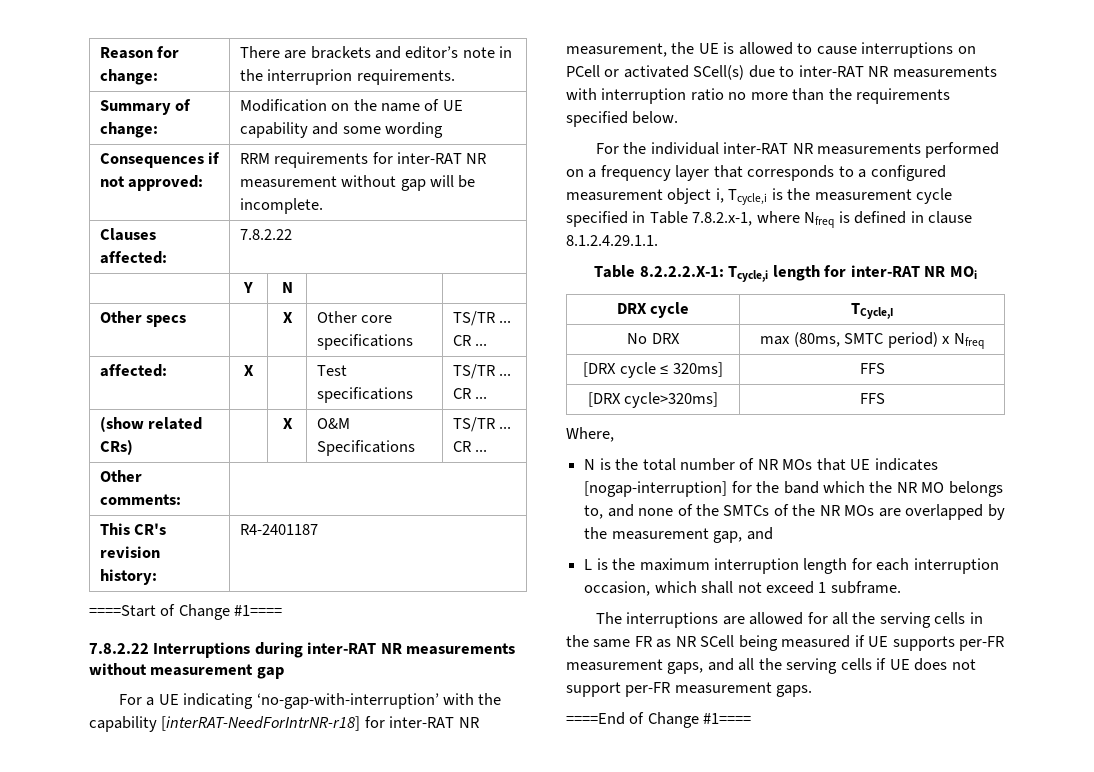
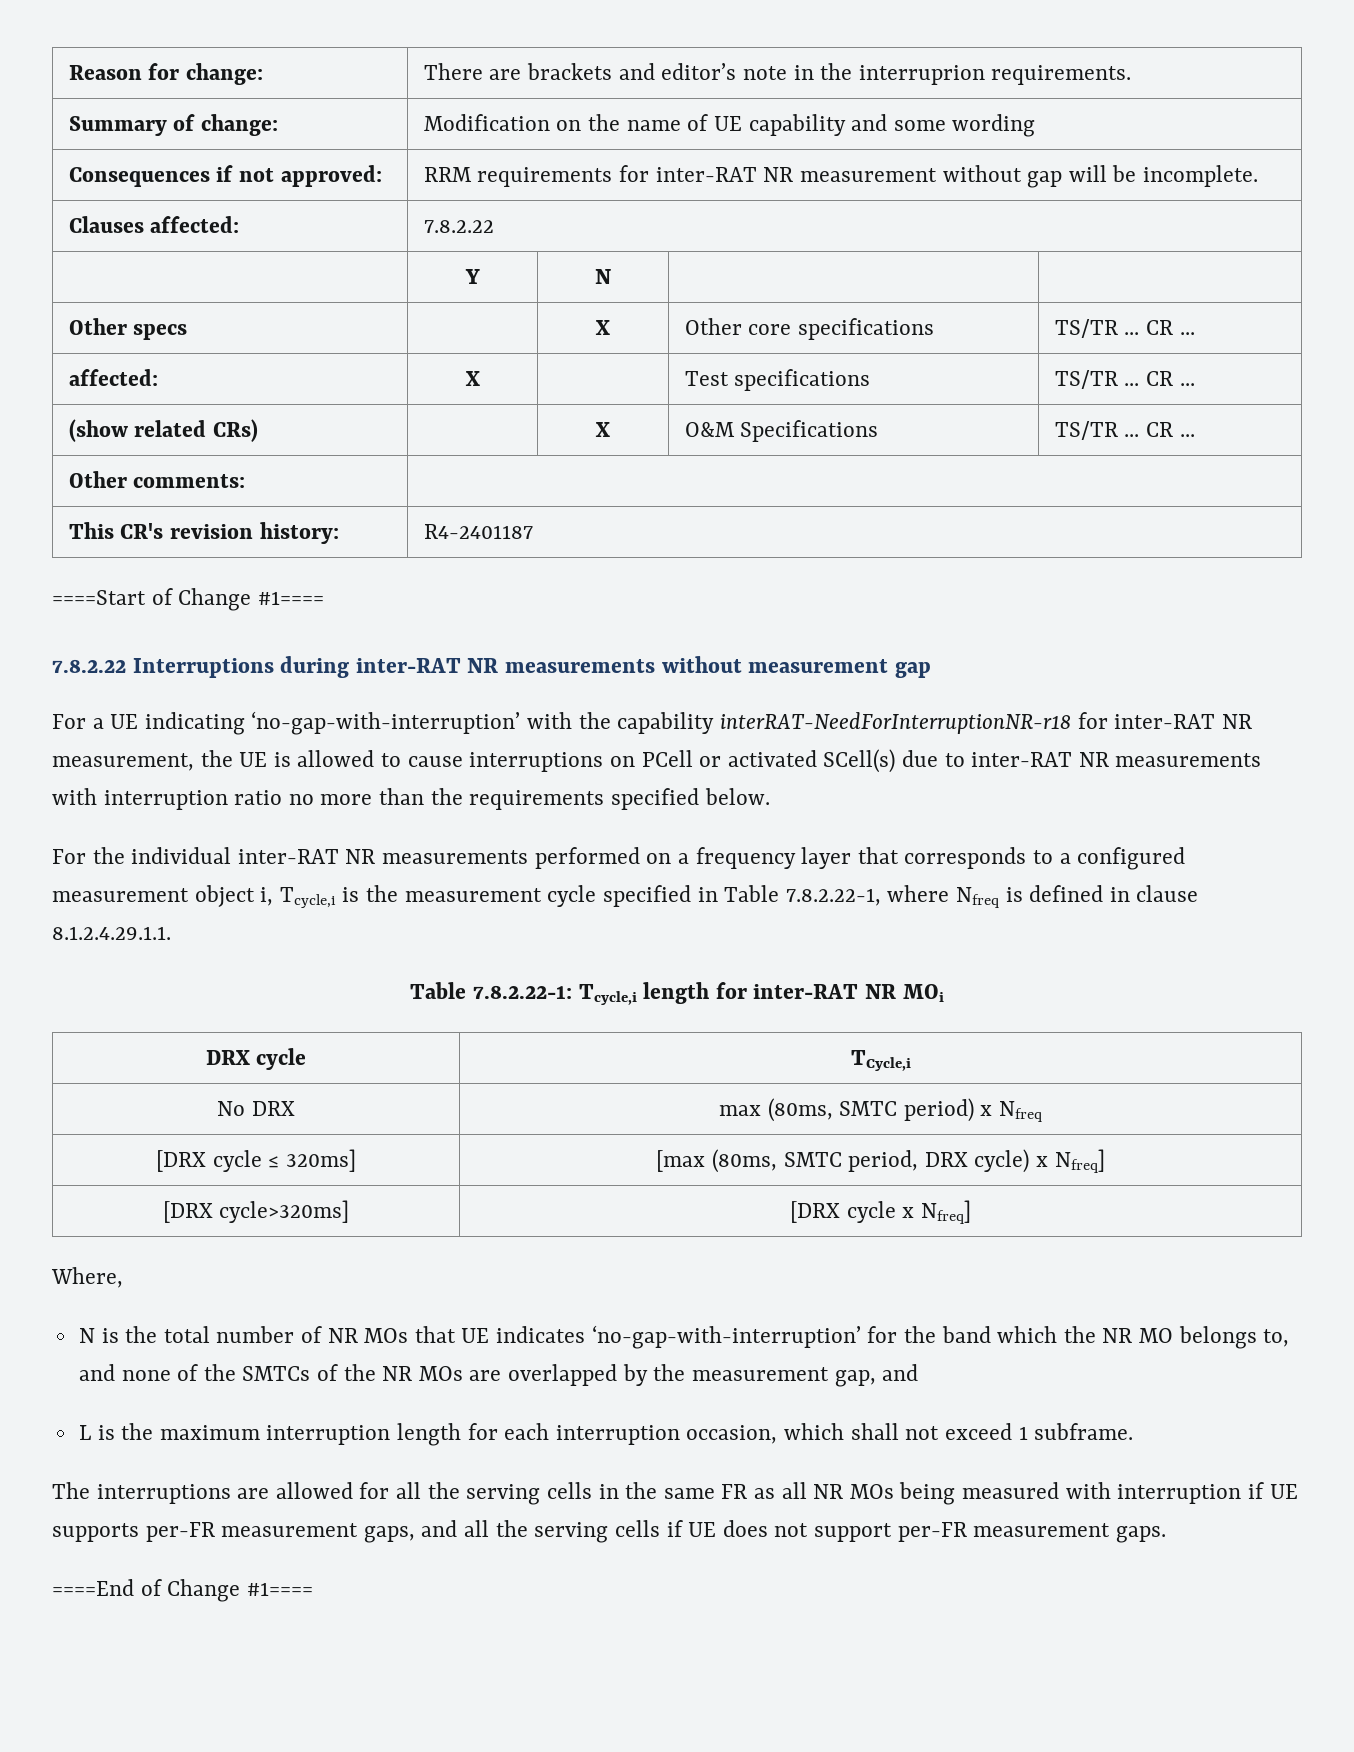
- For a UE indicating ‘no-gap-with-interruption’ with the capability [interRAT-NeedForIntrNR-r18] for inter-RAT NR measurement, the UE is allowed to cause interruptions on PCell or activated SCell(s) due to inter-RAT NR measurements with interruption ratio no more than the requirements specified below.
+ For a UE indicating ‘no-gap-with-interruption’ with the capability interRAT-NeedForInterruptionNR-r18 for inter-RAT NR measurement, the UE is allowed to cause interruptions on PCell or activated SCell(s) due to inter-RAT NR measurements with interruption ratio no more than the requirements specified below.
- For the individual inter-RAT NR measurements performed on a frequency layer that corresponds to a configured measurement object i, Tcycle,i is the measurement cycle specified in Table 7.8.2.x-1, where Nfreq is defined in clause 8.1.2.4.29.1.1.
+ For the individual inter-RAT NR measurements performed on a frequency layer that corresponds to a configured measurement object i, Tcycle,i is the measurement cycle specified in Table 7.8.2.22-1, where Nfreq is defined in clause 8.1.2.4.29.1.1.
- Table 8.2.2.2.X-1: Tcycle,i length for inter-RAT NR MOi
+ Table 7.8.2.22-1: Tcycle,i length for inter-RAT NR MOi
- DRX cycle | TCycle,I
+ DRX cycle | TCycle,i
- [DRX cycle ≤ 320ms] | FFS
- [DRX cycle>320ms] | FFS
+ [DRX cycle ≤ 320ms] | [max (80ms, SMTC period, DRX cycle) x Nfreq]
+ [DRX cycle>320ms] | [DRX cycle x Nfreq]
- N is the total number of NR MOs that UE indicates [nogap-interruption] for the band which the NR MO belongs to, and none of the SMTCs of the NR MOs are overlapped by the measurement gap, and
+ N is the total number of NR MOs that UE indicates ‘no-gap-with-interruption’ for the band which the NR MO belongs to, and none of the SMTCs of the NR MOs are overlapped by the measurement gap, and
- The interruptions are allowed for all the serving cells in the same FR as NR SCell being measured if UE supports per-FR measurement gaps, and all the serving cells if UE does not support per-FR measurement gaps.
+ The interruptions are allowed for all the serving cells in the same FR as all NR MOs being measured with interruption if UE supports per-FR measurement gaps, and all the serving cells if UE does not support per-FR measurement gaps.

